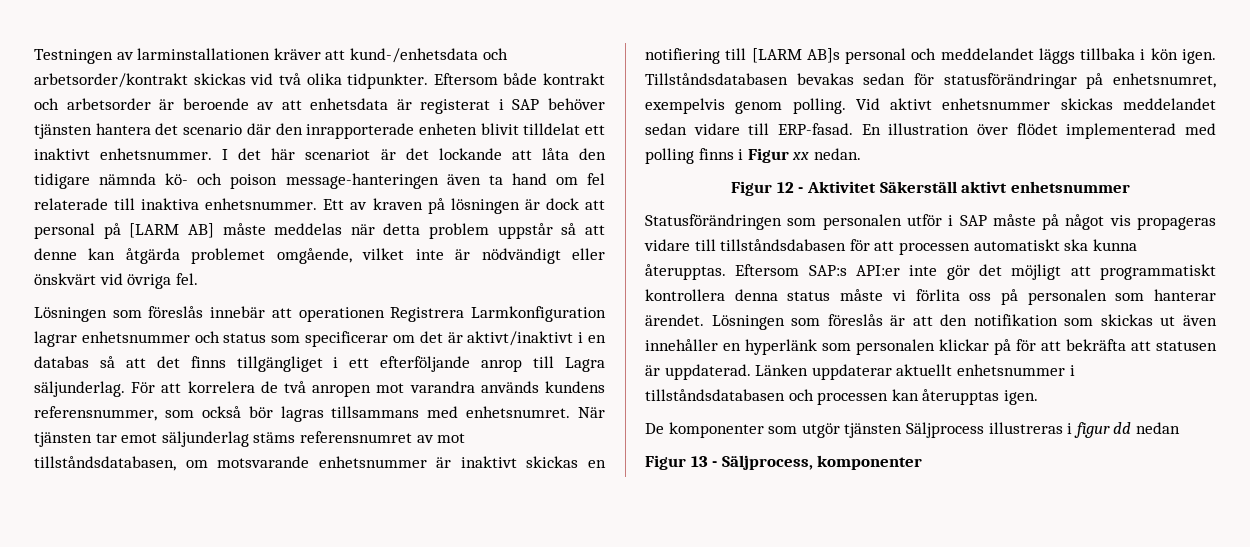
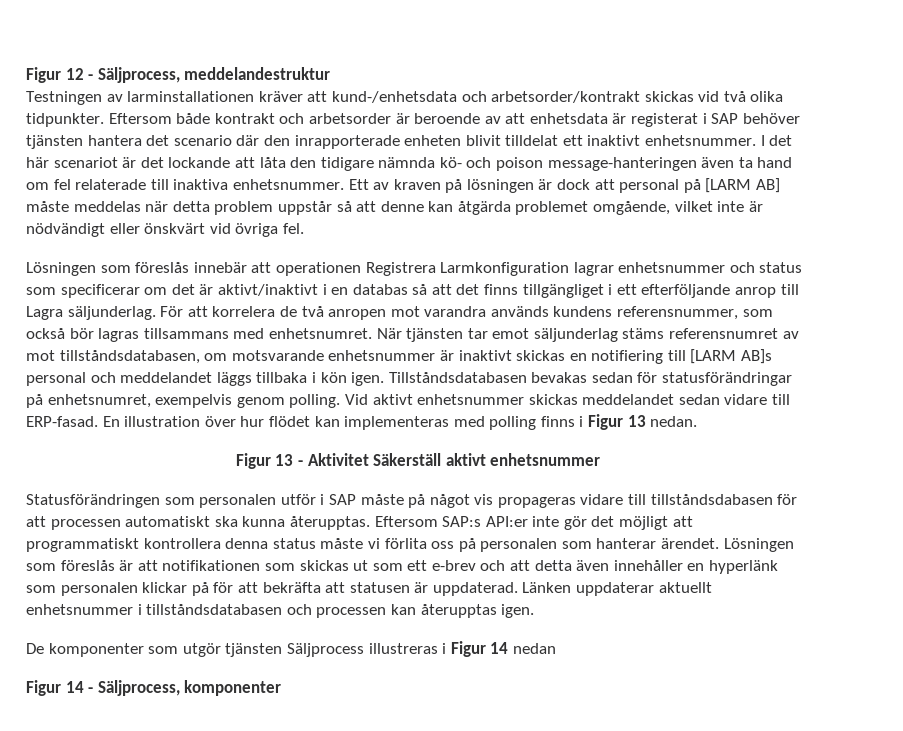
+ Figur 12 - Säljprocess, meddelandestruktur
- En illustration över flödet implementerad med polling finns i Figur xx nedan.
+ En illustration över hur flödet kan implementeras med polling finns i Figur 13 nedan.
- Figur 12 - Aktivitet Säkerställ aktivt enhetsnummer
+ Figur 13 - Aktivitet Säkerställ aktivt enhetsnummer
- Lösningen som föreslås är att den notifikation som skickas ut även innehåller en hyperlänk som personalen klickar på för att bekräfta att statusen är uppdaterad.
+ Lösningen som föreslås är att notifikationen som skickas ut som ett e-brev och att detta även innehåller en hyperlänk som personalen klickar på för att bekräfta att statusen är uppdaterad.
- De komponenter som utgör tjänsten Säljprocess illustreras i figur dd nedan
+ De komponenter som utgör tjänsten Säljprocess illustreras i Figur 14 nedan
- Figur 13 - Säljprocess, komponenter
+ Figur 14 - Säljprocess, komponenter

